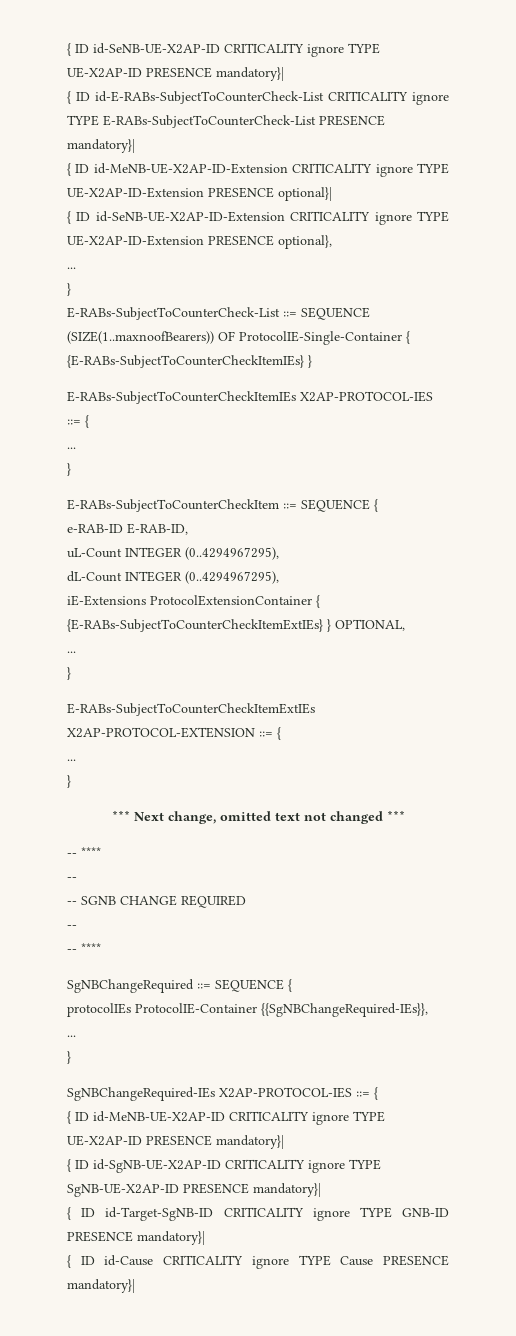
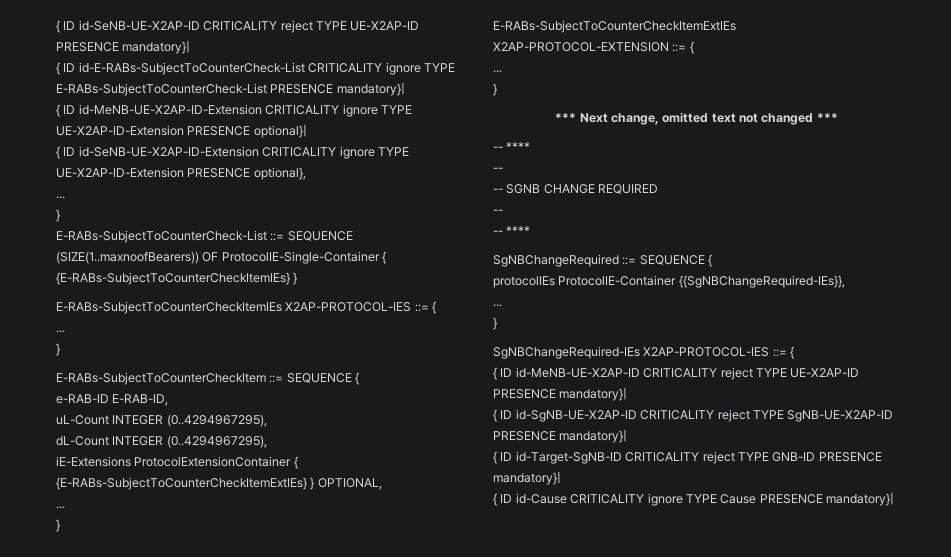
- { ID id-SeNB-UE-X2AP-ID CRITICALITY ignore TYPE UE-X2AP-ID PRESENCE mandatory}|
+ { ID id-SeNB-UE-X2AP-ID CRITICALITY reject TYPE UE-X2AP-ID PRESENCE mandatory}|
- { ID id-MeNB-UE-X2AP-ID CRITICALITY ignore TYPE UE-X2AP-ID PRESENCE mandatory}|
+ { ID id-MeNB-UE-X2AP-ID CRITICALITY reject TYPE UE-X2AP-ID PRESENCE mandatory}|
- { ID id-SgNB-UE-X2AP-ID CRITICALITY ignore TYPE SgNB-UE-X2AP-ID PRESENCE mandatory}|
+ { ID id-SgNB-UE-X2AP-ID CRITICALITY reject TYPE SgNB-UE-X2AP-ID PRESENCE mandatory}|
- { ID id-Target-SgNB-ID CRITICALITY ignore TYPE GNB-ID PRESENCE mandatory}|
+ { ID id-Target-SgNB-ID CRITICALITY reject TYPE GNB-ID PRESENCE mandatory}|

